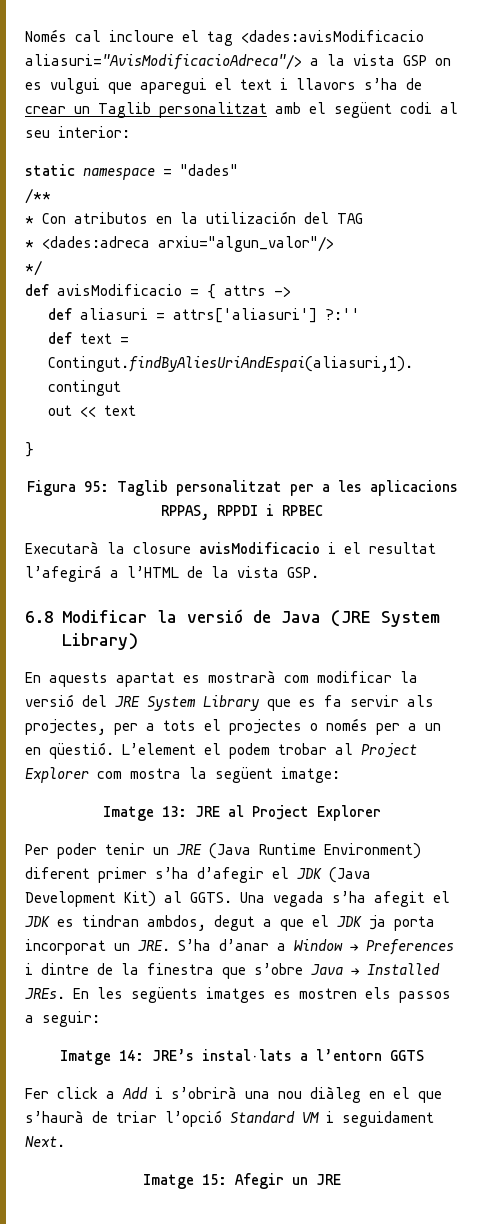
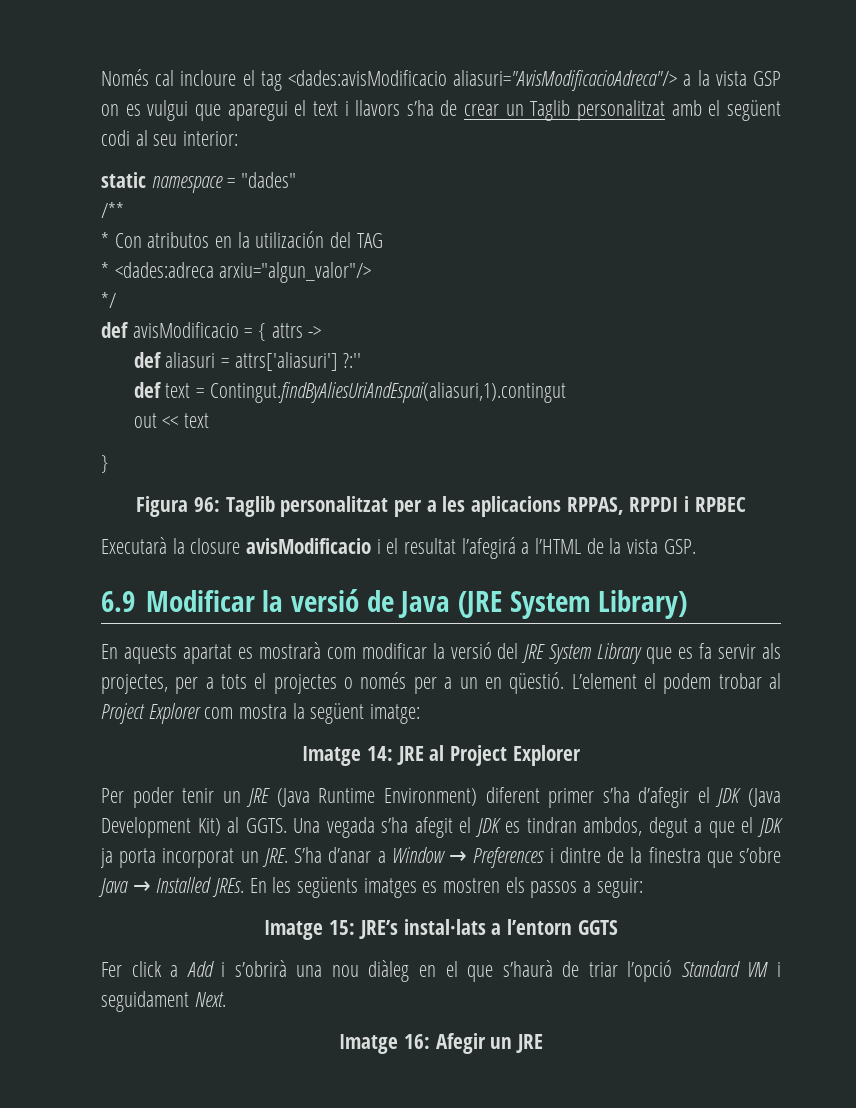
- Figura 95: Taglib personalitzat per a les aplicacions RPPAS, RPPDI i RPBEC
+ Figura 96: Taglib personalitzat per a les aplicacions RPPAS, RPPDI i RPBEC
- 6.8 Modificar la versió de Java (JRE System Library)
+ 6.9 Modificar la versió de Java (JRE System Library)
- Imatge 13: JRE al Project Explorer
+ Imatge 14: JRE al Project Explorer
- Imatge 14: JRE’s instal·lats a l’entorn GGTS
+ Imatge 15: JRE’s instal·lats a l’entorn GGTS
- Imatge 15: Afegir un JRE
+ Imatge 16: Afegir un JRE

